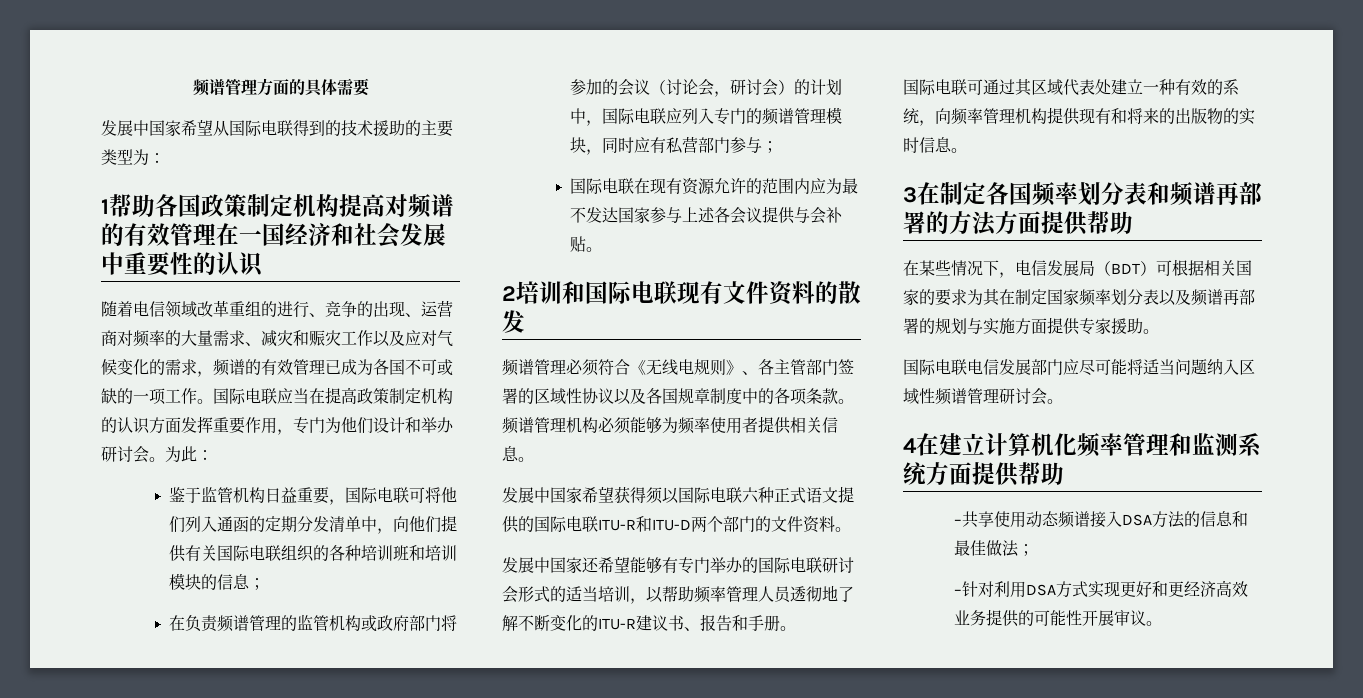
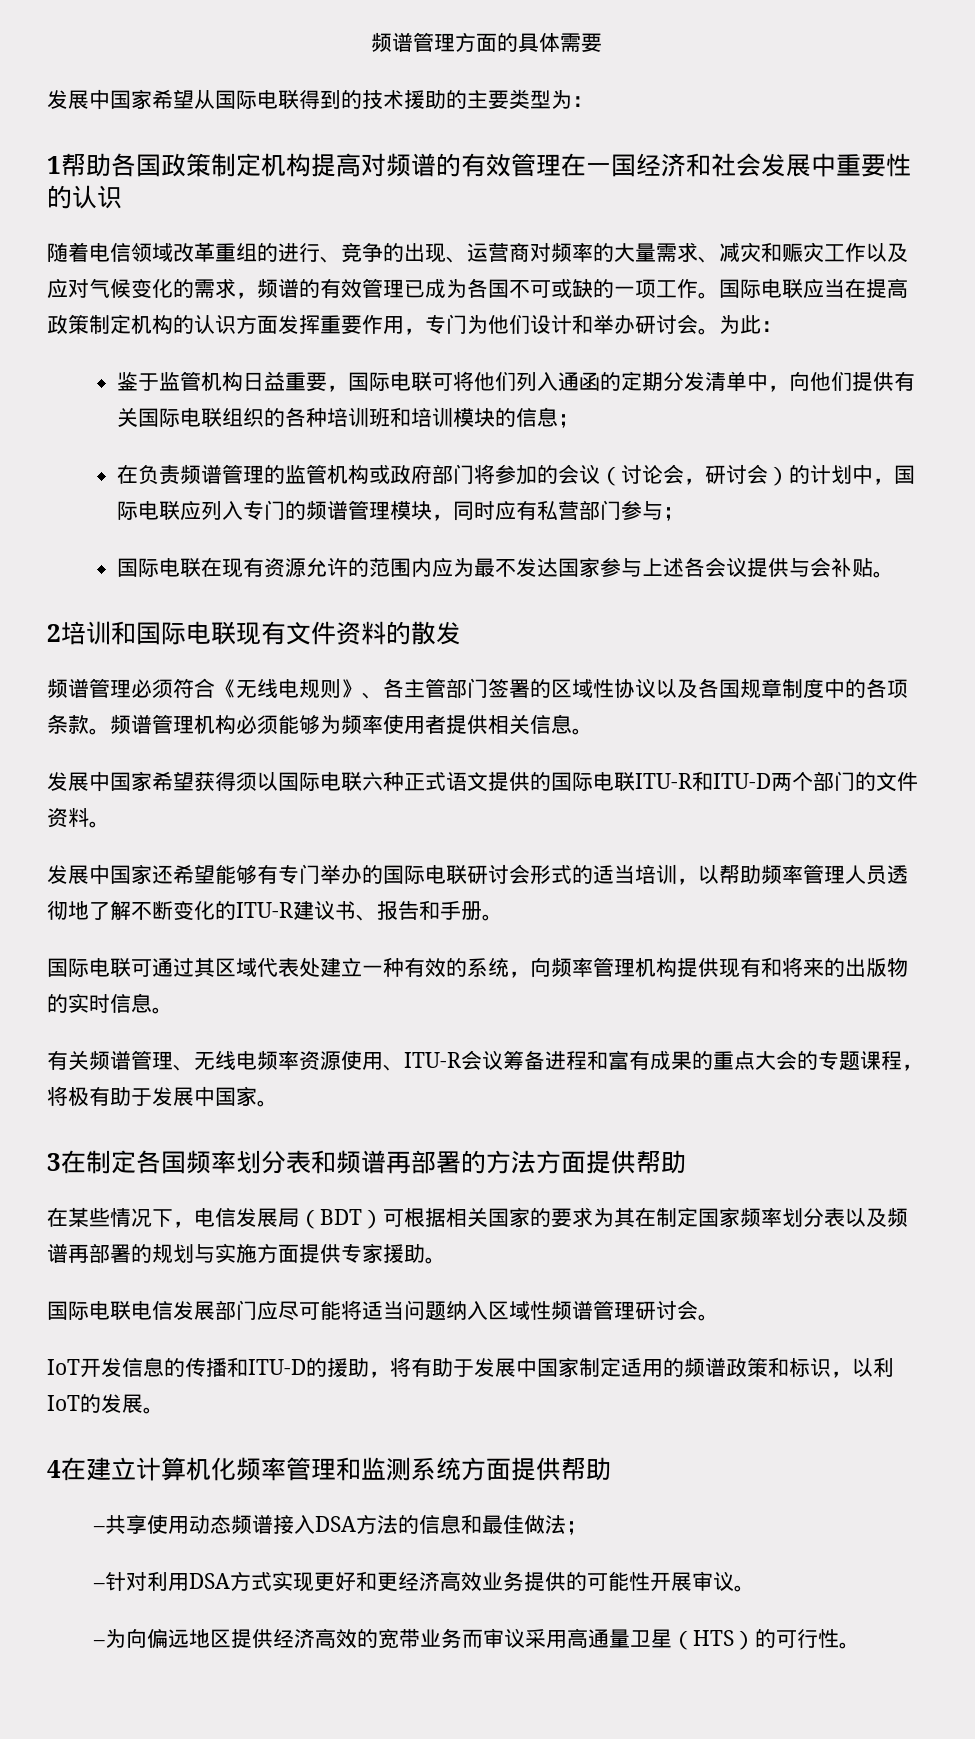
+ 有关频谱管理、无线电频率资源使用、ITU-R会议筹备进程和富有成果的重点大会的专题课程，将极有助于发展中国家。
+ IoT开发信息的传播和ITU-D的援助，将有助于发展中国家制定适用的频谱政策和标识，以利IoT的发展。
+ –为向偏远地区提供经济高效的宽带业务而审议采用高通量卫星（HTS）的可行性。

